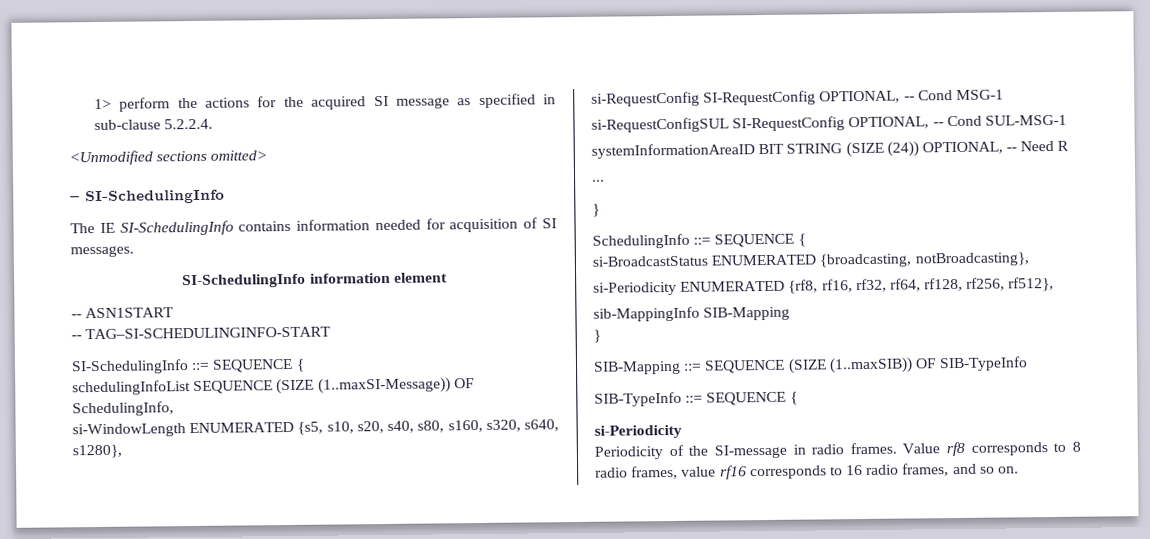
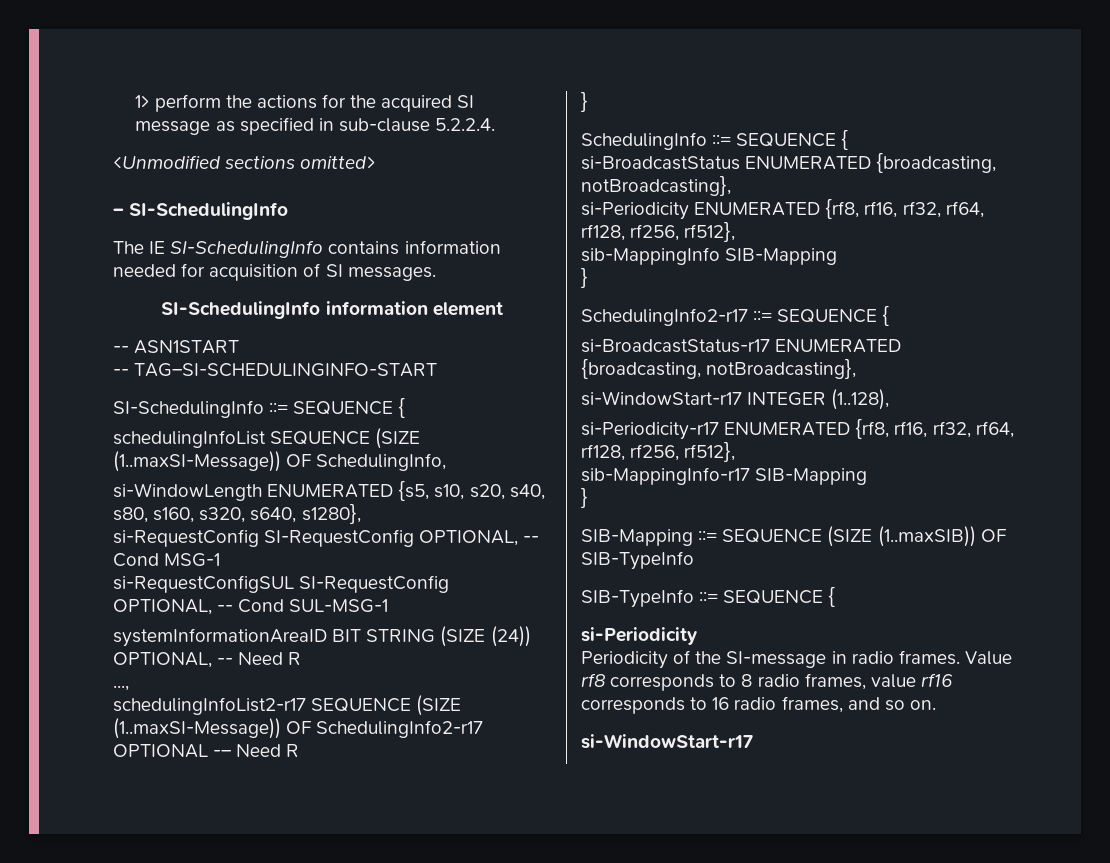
- ...
+ ...,
+ schedulingInfoList2-r17 SEQUENCE (SIZE (1..maxSI-Message)) OF SchedulingInfo2-r17 OPTIONAL -– Need R
+ SchedulingInfo2-r17 ::= SEQUENCE {
+ si-BroadcastStatus-r17 ENUMERATED {broadcasting, notBroadcasting},
+ si-WindowStart-r17 INTEGER (1..128),
+ si-Periodicity-r17 ENUMERATED {rf8, rf16, rf32, rf64, rf128, rf256, rf512},
+ sib-MappingInfo-r17 SIB-Mapping
+ }
  Value rf8 corresponds to 8 radio frames, value rf16 corresponds to 16 radio frames, and so on.
+ si-WindowStart-r17

